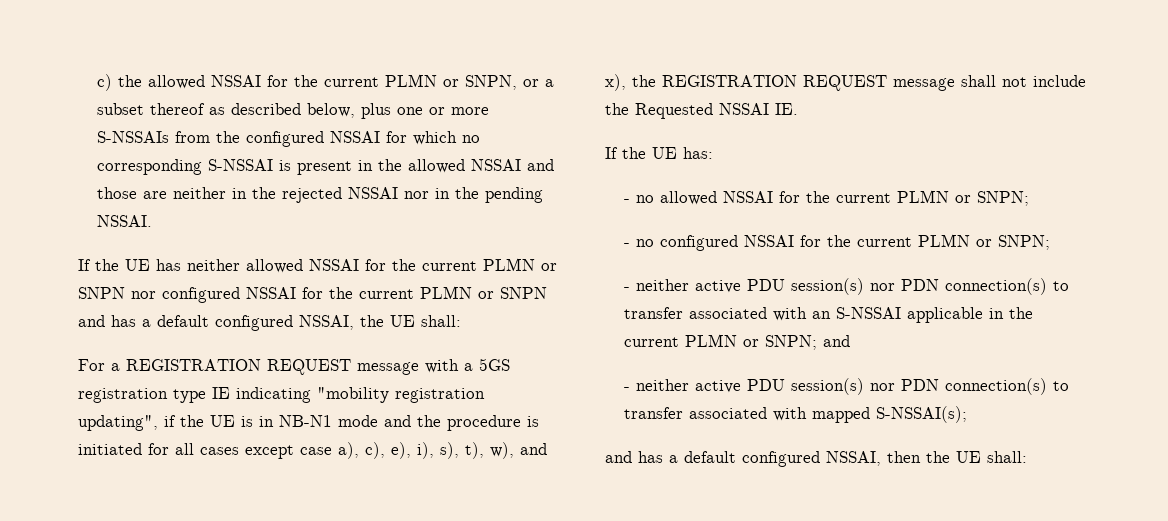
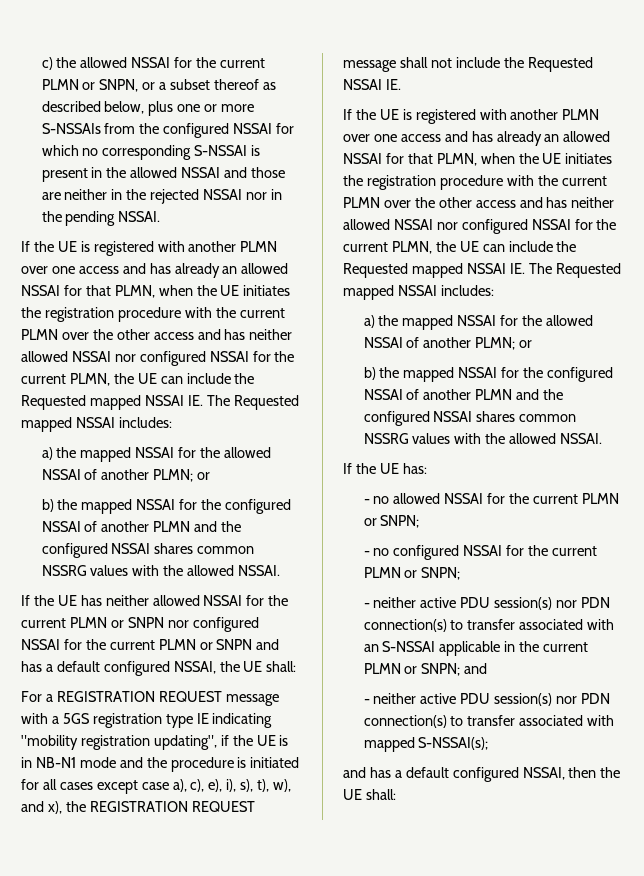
  c) the allowed NSSAI for the current PLMN or SNPN, or a subset thereof as described below, plus one or more S-NSSAIs from the configured NSSAI for which no corresponding S-NSSAI is present in the allowed NSSAI and those are neither in the rejected NSSAI nor in the pending NSSAI.
+ If the UE is registered with another PLMN over one access and has already an allowed NSSAI for that PLMN, when the UE initiates the registration procedure with the current PLMN over the other access and has neither allowed NSSAI nor configured NSSAI for the current PLMN, the UE can include the Requested mapped NSSAI IE. The Requested mapped NSSAI includes:
+ a) the mapped NSSAI for the allowed NSSAI of another PLMN; or
+ b) the mapped NSSAI for the configured NSSAI of another PLMN and the configured NSSAI shares common NSSRG values with the allowed NSSAI.
  For a REGISTRATION REQUEST message with a 5GS registration type IE indicating "mobility registration updating", if the UE is in NB-N1 mode and the procedure is initiated for all cases except case a), c), e), i), s), t), w), and x), the REGISTRATION REQUEST message shall not include the Requested NSSAI IE.
+ If the UE is registered with another PLMN over one access and has already an allowed NSSAI for that PLMN, when the UE initiates the registration procedure with the current PLMN over the other access and has neither allowed NSSAI nor configured NSSAI for the current PLMN, the UE can include the Requested mapped NSSAI IE. The Requested mapped NSSAI includes:
+ a) the mapped NSSAI for the allowed NSSAI of another PLMN; or
+ b) the mapped NSSAI for the configured NSSAI of another PLMN and the configured NSSAI shares common NSSRG values with the allowed NSSAI.

